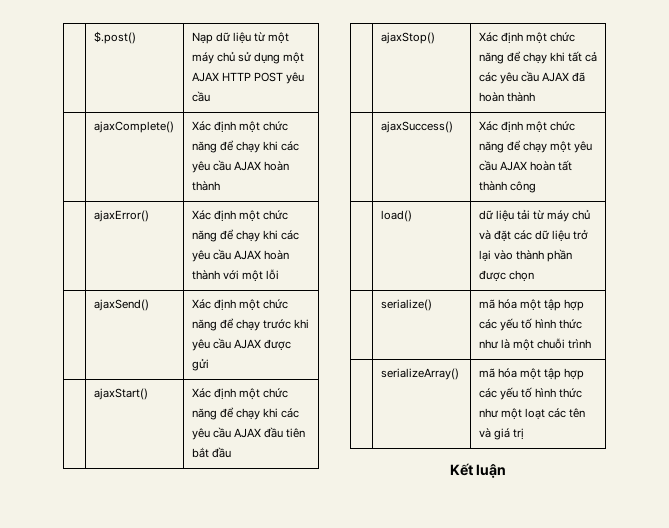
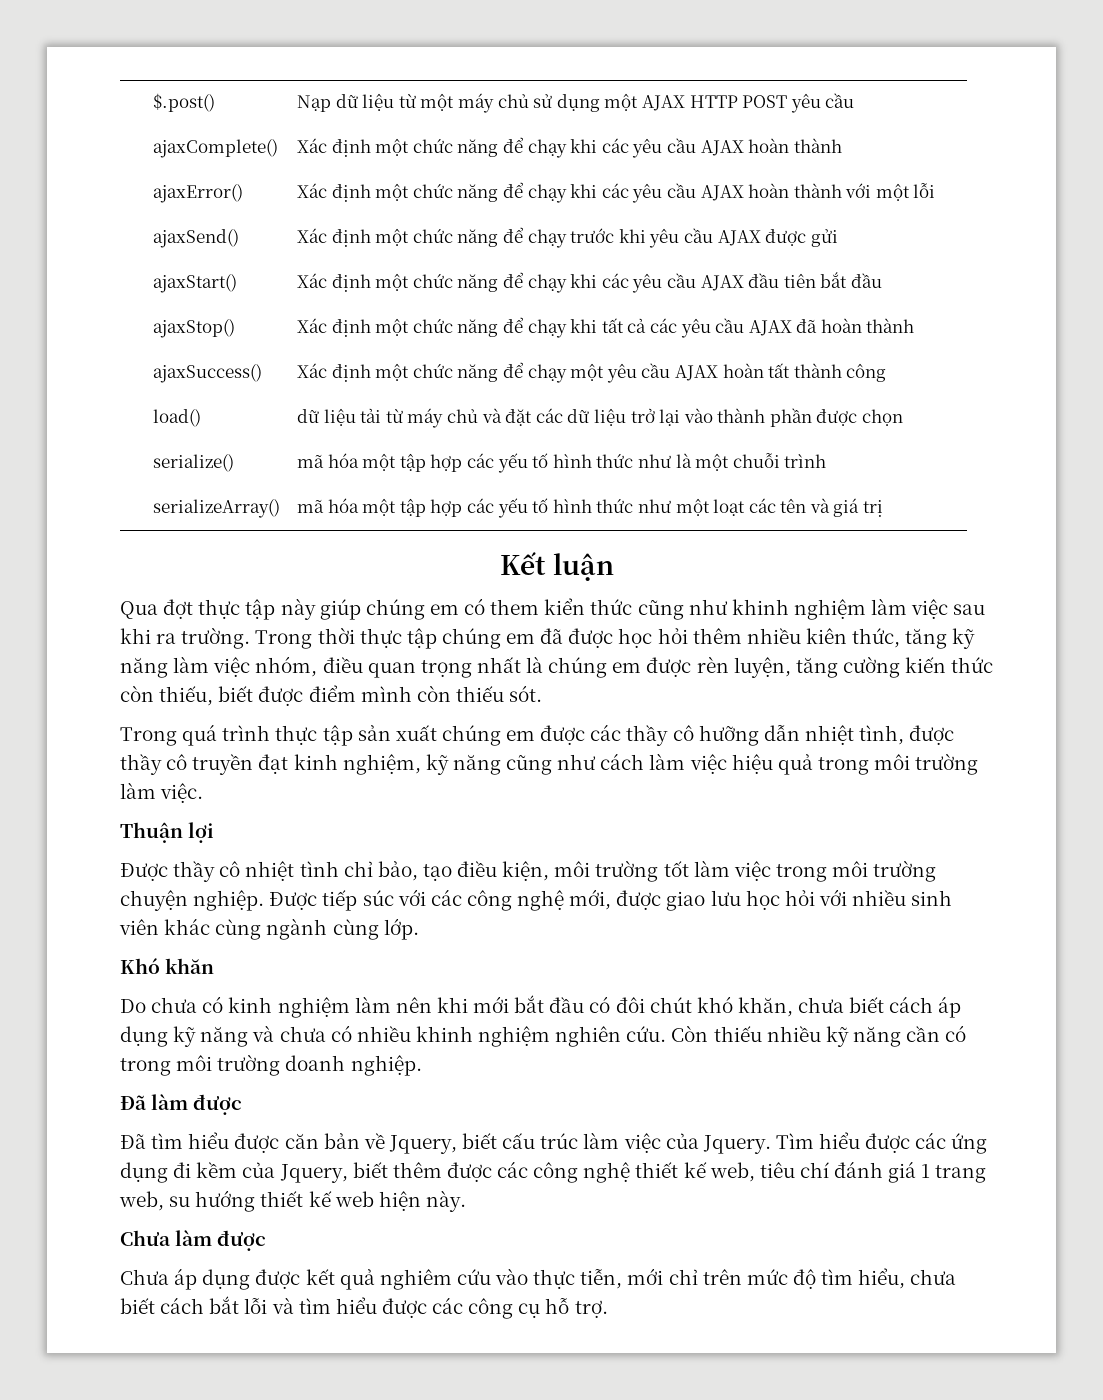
+ Qua đợt thực tập này giúp chúng em có them kiển thức cũng như khinh nghiệm làm việc sau khi ra trường. Trong thời thực tập chúng em đã được học hỏi thêm nhiều kiên thức, tăng kỹ năng làm việc nhóm, điều quan trọng nhất là chúng em được rèn luyện, tăng cường kiến thức còn thiếu, biết được điểm mình còn thiếu sót.
+ Trong quá trình thực tập sản xuất chúng em được các thầy cô hưỡng dẫn nhiệt tình, được thầy cô truyền đạt kinh nghiệm, kỹ năng cũng như cách làm việc hiệu quả trong môi trường làm việc.
+ Thuận lợi
+ Được thầy cô nhiệt tình chỉ bảo, tạo điều kiện, môi trường tốt làm việc trong môi trường chuyện nghiệp. Được tiếp súc với các công nghệ mới, được giao lưu học hỏi với nhiều sinh viên khác cùng ngành cùng lớp.
+ Khó khăn
+ Do chưa có kinh nghiệm làm nên khi mới bắt đầu có đôi chút khó khăn, chưa biết cách áp dụng kỹ năng và chưa có nhiều khinh nghiệm nghiên cứu. Còn thiếu nhiều kỹ năng cần có trong môi trường doanh nghiệp.
+ Đã làm được
+ Đã tìm hiểu được căn bản về Jquery, biết cấu trúc làm việc của Jquery. Tìm hiểu được các ứng dụng đi kềm của Jquery, biết thêm được các công nghệ thiết kế web, tiêu chí đánh giá 1 trang web, su hướng thiết kế web hiện này.
+ Chưa làm được
+ Chưa áp dụng được kết quả nghiêm cứu vào thực tiễn, mới chỉ trên mức độ tìm hiểu, chưa biết cách bắt lỗi và tìm hiểu được các công cụ hỗ trợ.

